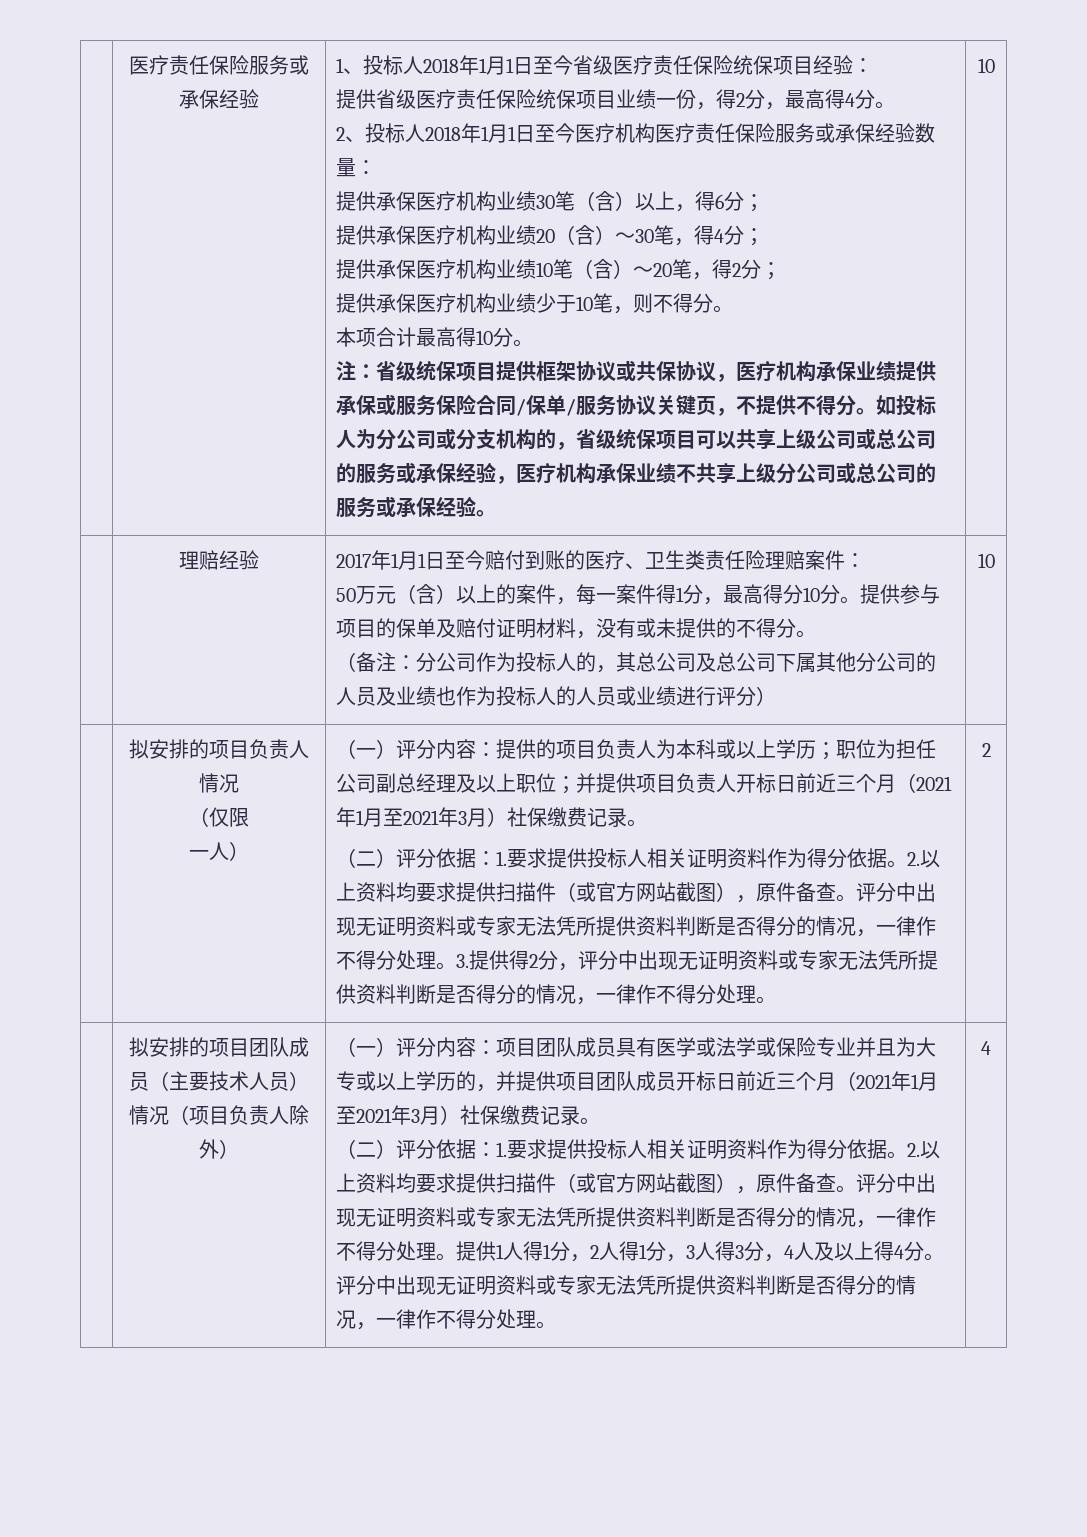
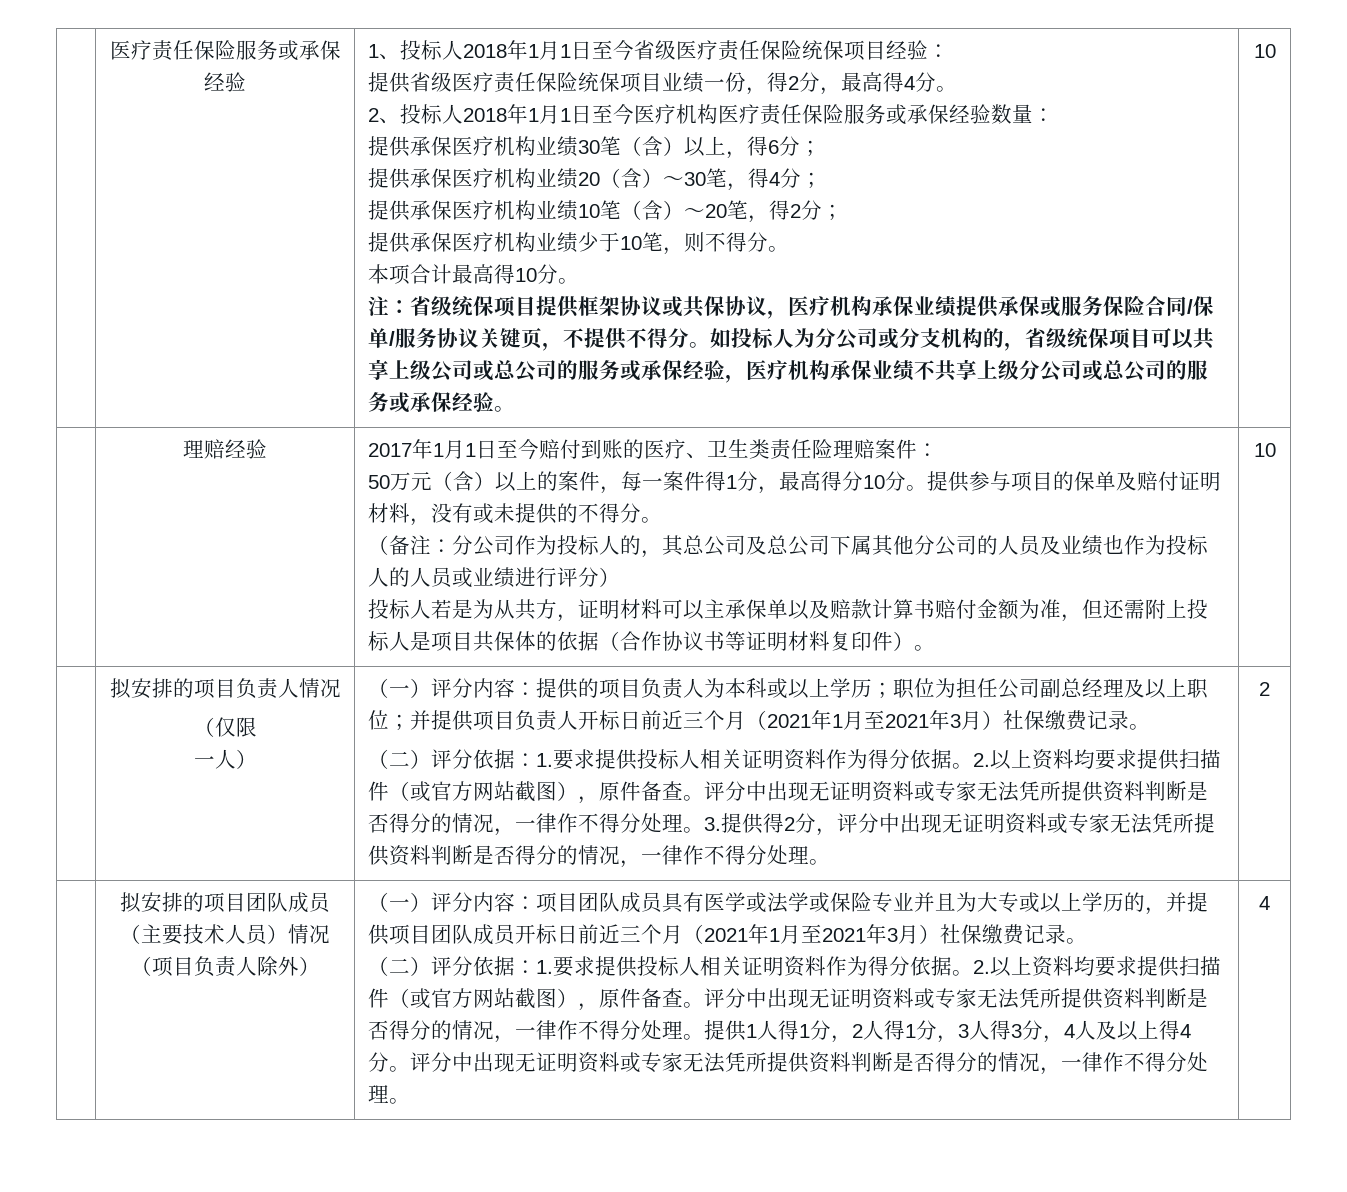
+ 投标人若是为从共方，证明材料可以主承保单以及赔款计算书赔付金额为准，但还需附上投标人是项目共保体的依据（合作协议书等证明材料复印件）。

